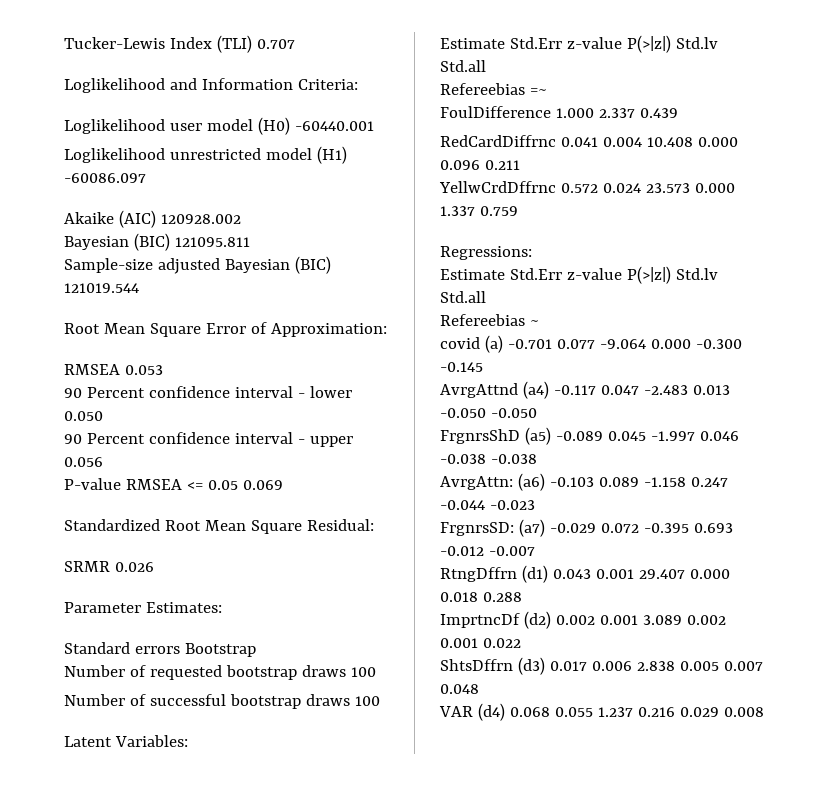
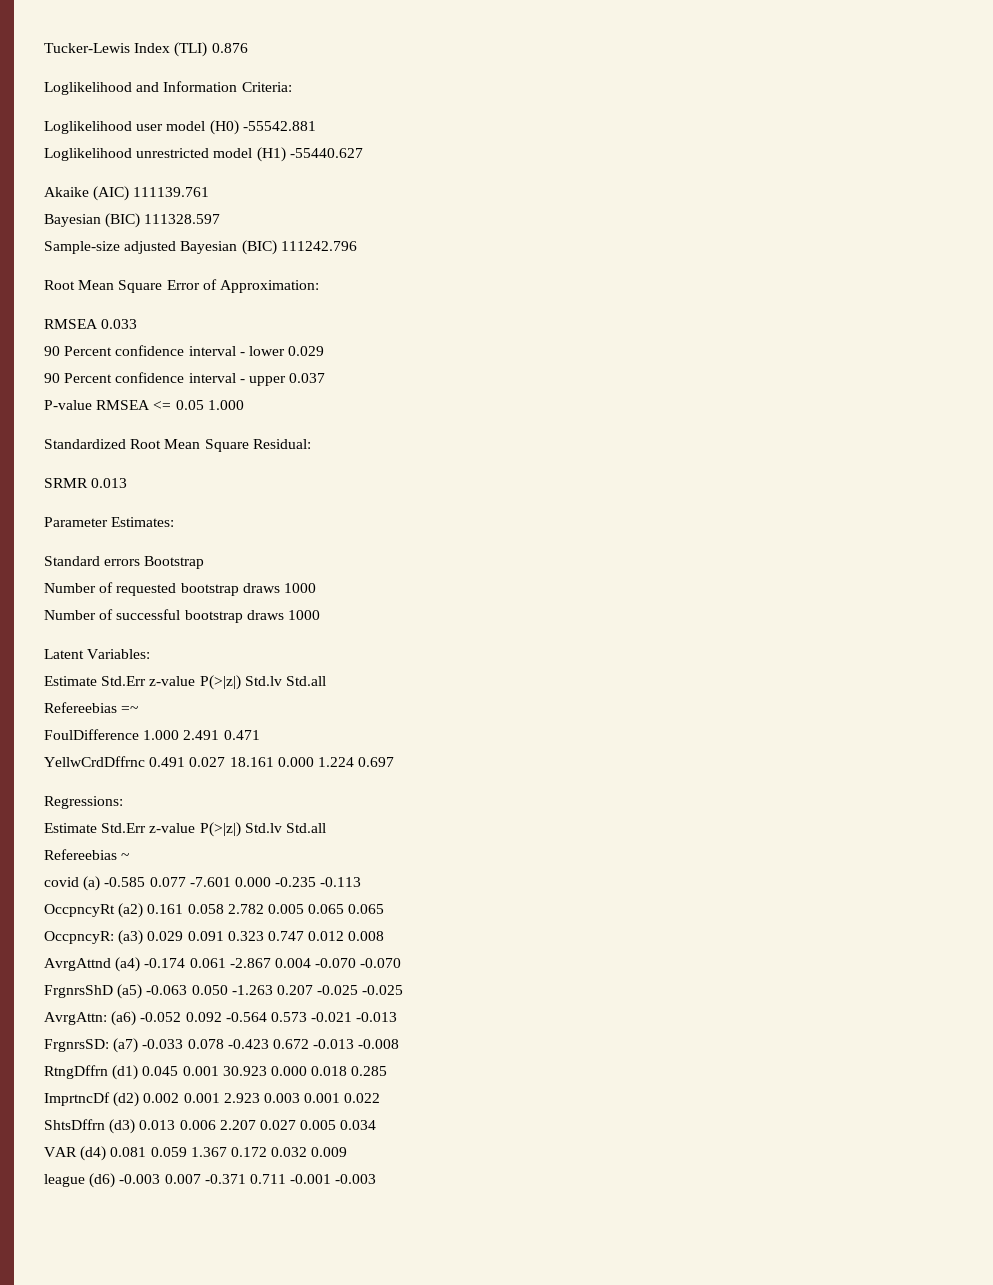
- Tucker-Lewis Index (TLI) 0.707
+ Tucker-Lewis Index (TLI) 0.876
- Loglikelihood user model (H0) -60440.001
+ Loglikelihood user model (H0) -55542.881
- Loglikelihood unrestricted model (H1) -60086.097
+ Loglikelihood unrestricted model (H1) -55440.627
- Akaike (AIC) 120928.002
- Bayesian (BIC) 121095.811
+ Akaike (AIC) 111139.761
+ Bayesian (BIC) 111328.597
- Sample-size adjusted Bayesian (BIC) 121019.544
+ Sample-size adjusted Bayesian (BIC) 111242.796
- RMSEA 0.053
+ RMSEA 0.033
- 90 Percent confidence interval - lower 0.050
+ 90 Percent confidence interval - lower 0.029
- 90 Percent confidence interval - upper 0.056
+ 90 Percent confidence interval - upper 0.037
- P-value RMSEA <= 0.05 0.069
+ P-value RMSEA <= 0.05 1.000
- SRMR 0.026
+ SRMR 0.013
- Number of requested bootstrap draws 100
+ Number of requested bootstrap draws 1000
- Number of successful bootstrap draws 100
+ Number of successful bootstrap draws 1000
- FoulDifference 1.000 2.337 0.439
- RedCardDiffrnc 0.041 0.004 10.408 0.000 0.096 0.211
- YellwCrdDffrnc 0.572 0.024 23.573 0.000 1.337 0.759
+ FoulDifference 1.000 2.491 0.471
+ YellwCrdDffrnc 0.491 0.027 18.161 0.000 1.224 0.697
- covid (a) -0.701 0.077 -9.064 0.000 -0.300 -0.145
- AvrgAttnd (a4) -0.117 0.047 -2.483 0.013 -0.050 -0.050
- FrgnrsShD (a5) -0.089 0.045 -1.997 0.046 -0.038 -0.038
- AvrgAttn: (a6) -0.103 0.089 -1.158 0.247 -0.044 -0.023
- FrgnrsSD: (a7) -0.029 0.072 -0.395 0.693 -0.012 -0.007
+ covid (a) -0.585 0.077 -7.601 0.000 -0.235 -0.113
+ OccpncyRt (a2) 0.161 0.058 2.782 0.005 0.065 0.065
+ OccpncyR: (a3) 0.029 0.091 0.323 0.747 0.012 0.008
+ AvrgAttnd (a4) -0.174 0.061 -2.867 0.004 -0.070 -0.070
+ FrgnrsShD (a5) -0.063 0.050 -1.263 0.207 -0.025 -0.025
+ AvrgAttn: (a6) -0.052 0.092 -0.564 0.573 -0.021 -0.013
+ FrgnrsSD: (a7) -0.033 0.078 -0.423 0.672 -0.013 -0.008
- RtngDffrn (d1) 0.043 0.001 29.407 0.000 0.018 0.288
+ RtngDffrn (d1) 0.045 0.001 30.923 0.000 0.018 0.285
- ImprtncDf (d2) 0.002 0.001 3.089 0.002 0.001 0.022
+ ImprtncDf (d2) 0.002 0.001 2.923 0.003 0.001 0.022
- ShtsDffrn (d3) 0.017 0.006 2.838 0.005 0.007 0.048
- VAR (d4) 0.068 0.055 1.237 0.216 0.029 0.008
+ ShtsDffrn (d3) 0.013 0.006 2.207 0.027 0.005 0.034
+ VAR (d4) 0.081 0.059 1.367 0.172 0.032 0.009
+ league (d6) -0.003 0.007 -0.371 0.711 -0.001 -0.003

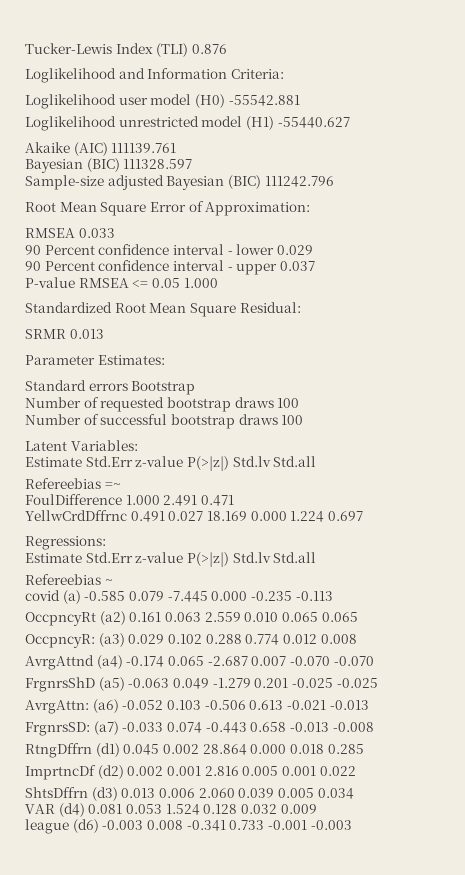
- Number of requested bootstrap draws 1000
+ Number of requested bootstrap draws 100
- Number of successful bootstrap draws 1000
+ Number of successful bootstrap draws 100
- YellwCrdDffrnc 0.491 0.027 18.161 0.000 1.224 0.697
+ YellwCrdDffrnc 0.491 0.027 18.169 0.000 1.224 0.697
- covid (a) -0.585 0.077 -7.601 0.000 -0.235 -0.113
+ covid (a) -0.585 0.079 -7.445 0.000 -0.235 -0.113
- OccpncyRt (a2) 0.161 0.058 2.782 0.005 0.065 0.065
+ OccpncyRt (a2) 0.161 0.063 2.559 0.010 0.065 0.065
- OccpncyR: (a3) 0.029 0.091 0.323 0.747 0.012 0.008
+ OccpncyR: (a3) 0.029 0.102 0.288 0.774 0.012 0.008
- AvrgAttnd (a4) -0.174 0.061 -2.867 0.004 -0.070 -0.070
+ AvrgAttnd (a4) -0.174 0.065 -2.687 0.007 -0.070 -0.070
- FrgnrsShD (a5) -0.063 0.050 -1.263 0.207 -0.025 -0.025
+ FrgnrsShD (a5) -0.063 0.049 -1.279 0.201 -0.025 -0.025
- AvrgAttn: (a6) -0.052 0.092 -0.564 0.573 -0.021 -0.013
+ AvrgAttn: (a6) -0.052 0.103 -0.506 0.613 -0.021 -0.013
- FrgnrsSD: (a7) -0.033 0.078 -0.423 0.672 -0.013 -0.008
+ FrgnrsSD: (a7) -0.033 0.074 -0.443 0.658 -0.013 -0.008
- RtngDffrn (d1) 0.045 0.001 30.923 0.000 0.018 0.285
+ RtngDffrn (d1) 0.045 0.002 28.864 0.000 0.018 0.285
- ImprtncDf (d2) 0.002 0.001 2.923 0.003 0.001 0.022
+ ImprtncDf (d2) 0.002 0.001 2.816 0.005 0.001 0.022
- ShtsDffrn (d3) 0.013 0.006 2.207 0.027 0.005 0.034
+ ShtsDffrn (d3) 0.013 0.006 2.060 0.039 0.005 0.034
- VAR (d4) 0.081 0.059 1.367 0.172 0.032 0.009
+ VAR (d4) 0.081 0.053 1.524 0.128 0.032 0.009
- league (d6) -0.003 0.007 -0.371 0.711 -0.001 -0.003
+ league (d6) -0.003 0.008 -0.341 0.733 -0.001 -0.003

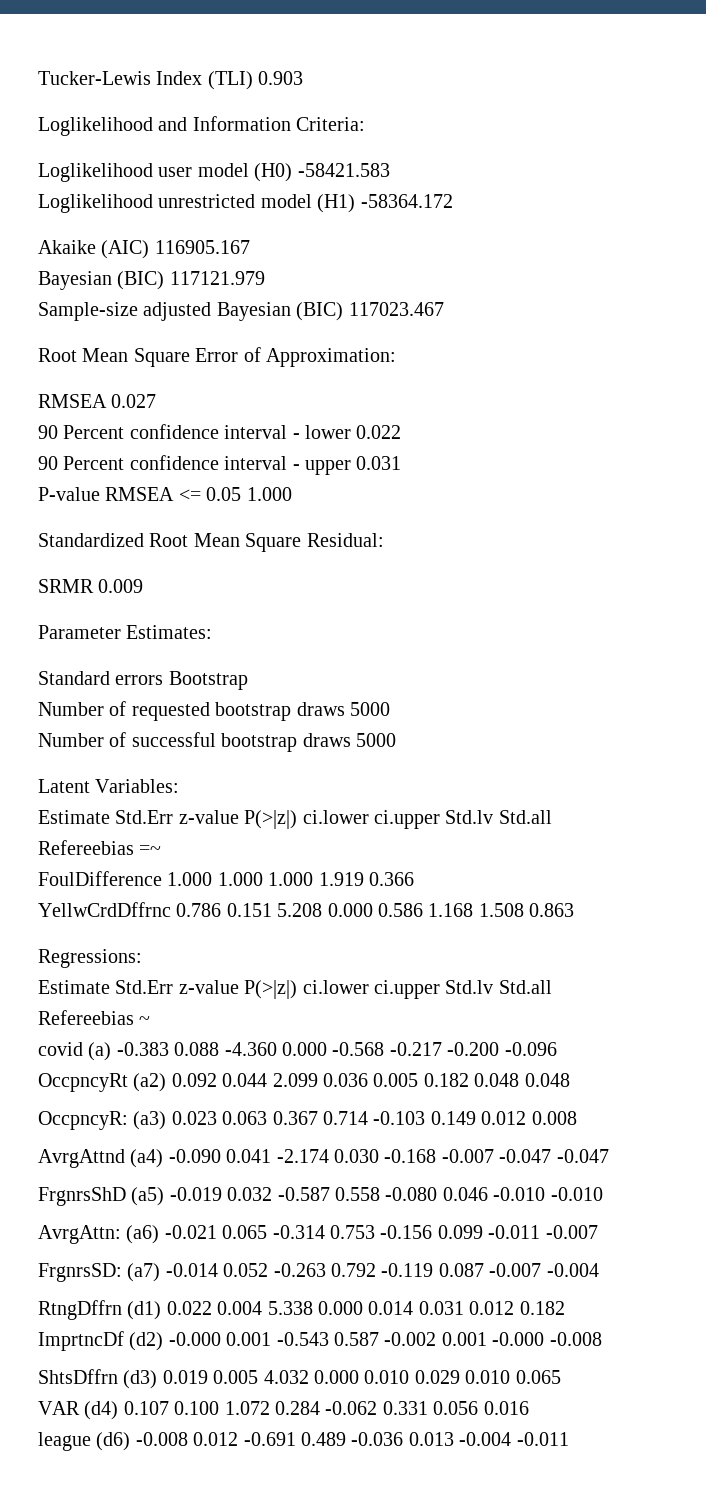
- Tucker-Lewis Index (TLI) 0.876
+ Tucker-Lewis Index (TLI) 0.903
- Loglikelihood user model (H0) -55542.881
+ Loglikelihood user model (H0) -58421.583
- Loglikelihood unrestricted model (H1) -55440.627
+ Loglikelihood unrestricted model (H1) -58364.172
- Akaike (AIC) 111139.761
- Bayesian (BIC) 111328.597
+ Akaike (AIC) 116905.167
+ Bayesian (BIC) 117121.979
- Sample-size adjusted Bayesian (BIC) 111242.796
+ Sample-size adjusted Bayesian (BIC) 117023.467
- RMSEA 0.033
+ RMSEA 0.027
- 90 Percent confidence interval - lower 0.029
+ 90 Percent confidence interval - lower 0.022
- 90 Percent confidence interval - upper 0.037
+ 90 Percent confidence interval - upper 0.031
- SRMR 0.013
+ SRMR 0.009
- Number of requested bootstrap draws 100
+ Number of requested bootstrap draws 5000
- Number of successful bootstrap draws 100
+ Number of successful bootstrap draws 5000
  Latent Variables:
- Estimate Std.Err z-value P(>|z|) Std.lv Std.all
+ Estimate Std.Err z-value P(>|z|) ci.lower ci.upper Std.lv Std.all
- FoulDifference 1.000 2.491 0.471
- YellwCrdDffrnc 0.491 0.027 18.169 0.000 1.224 0.697
+ FoulDifference 1.000 1.000 1.000 1.919 0.366
+ YellwCrdDffrnc 0.786 0.151 5.208 0.000 0.586 1.168 1.508 0.863
  Regressions:
- Estimate Std.Err z-value P(>|z|) Std.lv Std.all
+ Estimate Std.Err z-value P(>|z|) ci.lower ci.upper Std.lv Std.all
- covid (a) -0.585 0.079 -7.445 0.000 -0.235 -0.113
- OccpncyRt (a2) 0.161 0.063 2.559 0.010 0.065 0.065
- OccpncyR: (a3) 0.029 0.102 0.288 0.774 0.012 0.008
- AvrgAttnd (a4) -0.174 0.065 -2.687 0.007 -0.070 -0.070
- FrgnrsShD (a5) -0.063 0.049 -1.279 0.201 -0.025 -0.025
- AvrgAttn: (a6) -0.052 0.103 -0.506 0.613 -0.021 -0.013
- FrgnrsSD: (a7) -0.033 0.074 -0.443 0.658 -0.013 -0.008
- RtngDffrn (d1) 0.045 0.002 28.864 0.000 0.018 0.285
- ImprtncDf (d2) 0.002 0.001 2.816 0.005 0.001 0.022
- ShtsDffrn (d3) 0.013 0.006 2.060 0.039 0.005 0.034
- VAR (d4) 0.081 0.053 1.524 0.128 0.032 0.009
- league (d6) -0.003 0.008 -0.341 0.733 -0.001 -0.003
+ covid (a) -0.383 0.088 -4.360 0.000 -0.568 -0.217 -0.200 -0.096
+ OccpncyRt (a2) 0.092 0.044 2.099 0.036 0.005 0.182 0.048 0.048
+ OccpncyR: (a3) 0.023 0.063 0.367 0.714 -0.103 0.149 0.012 0.008
+ AvrgAttnd (a4) -0.090 0.041 -2.174 0.030 -0.168 -0.007 -0.047 -0.047
+ FrgnrsShD (a5) -0.019 0.032 -0.587 0.558 -0.080 0.046 -0.010 -0.010
+ AvrgAttn: (a6) -0.021 0.065 -0.314 0.753 -0.156 0.099 -0.011 -0.007
+ FrgnrsSD: (a7) -0.014 0.052 -0.263 0.792 -0.119 0.087 -0.007 -0.004
+ RtngDffrn (d1) 0.022 0.004 5.338 0.000 0.014 0.031 0.012 0.182
+ ImprtncDf (d2) -0.000 0.001 -0.543 0.587 -0.002 0.001 -0.000 -0.008
+ ShtsDffrn (d3) 0.019 0.005 4.032 0.000 0.010 0.029 0.010 0.065
+ VAR (d4) 0.107 0.100 1.072 0.284 -0.062 0.331 0.056 0.016
+ league (d6) -0.008 0.012 -0.691 0.489 -0.036 0.013 -0.004 -0.011

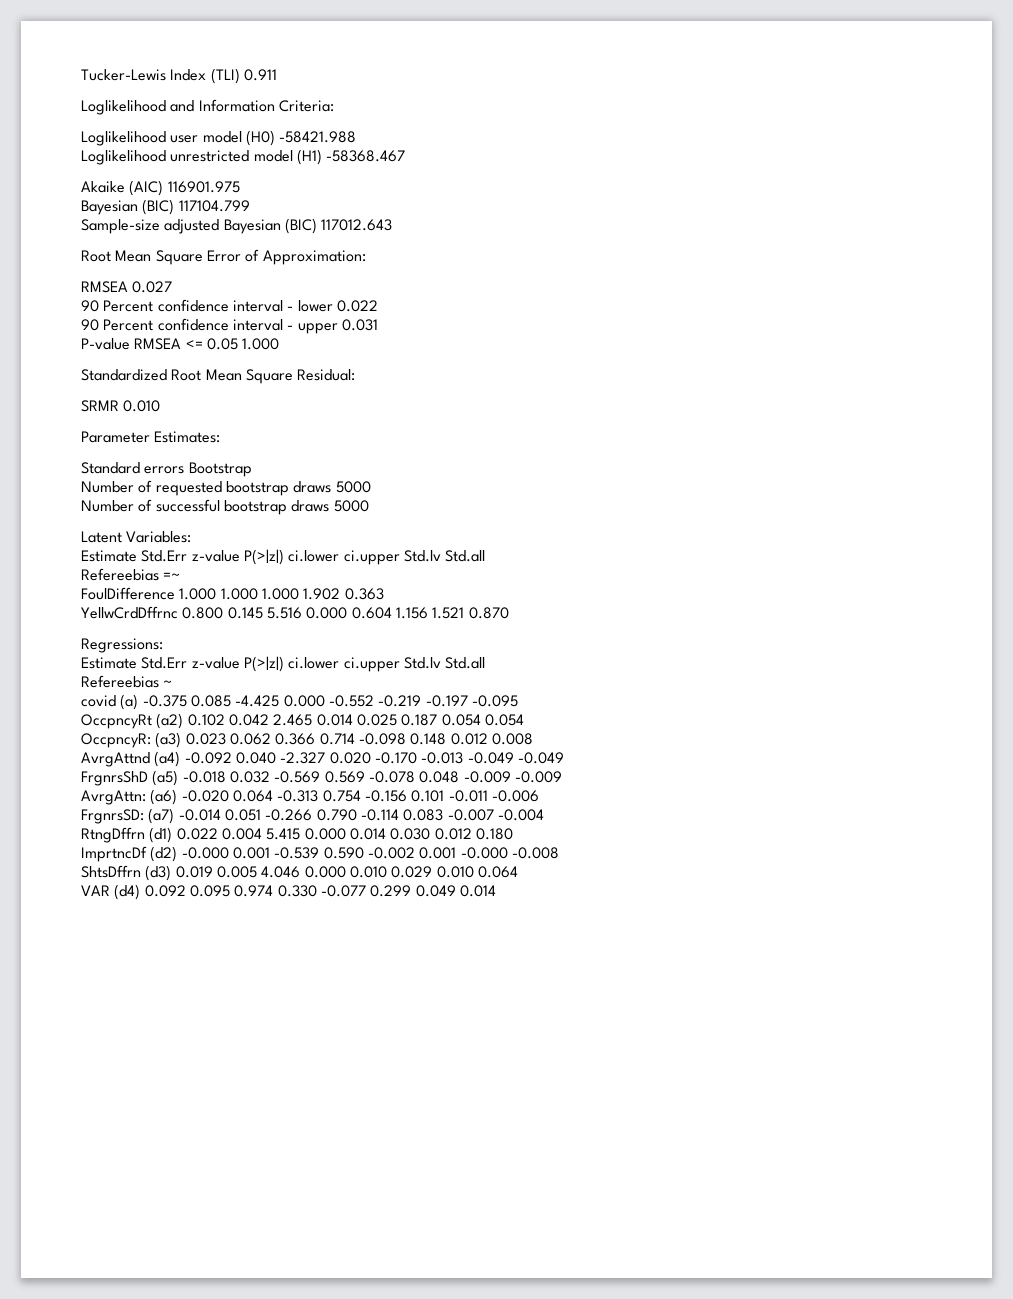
- Tucker-Lewis Index (TLI) 0.903
+ Tucker-Lewis Index (TLI) 0.911
- Loglikelihood user model (H0) -58421.583
+ Loglikelihood user model (H0) -58421.988
- Loglikelihood unrestricted model (H1) -58364.172
+ Loglikelihood unrestricted model (H1) -58368.467
- Akaike (AIC) 116905.167
- Bayesian (BIC) 117121.979
+ Akaike (AIC) 116901.975
+ Bayesian (BIC) 117104.799
- Sample-size adjusted Bayesian (BIC) 117023.467
+ Sample-size adjusted Bayesian (BIC) 117012.643
- SRMR 0.009
+ SRMR 0.010
- FoulDifference 1.000 1.000 1.000 1.919 0.366
+ FoulDifference 1.000 1.000 1.000 1.902 0.363
- YellwCrdDffrnc 0.786 0.151 5.208 0.000 0.586 1.168 1.508 0.863
+ YellwCrdDffrnc 0.800 0.145 5.516 0.000 0.604 1.156 1.521 0.870
- covid (a) -0.383 0.088 -4.360 0.000 -0.568 -0.217 -0.200 -0.096
- OccpncyRt (a2) 0.092 0.044 2.099 0.036 0.005 0.182 0.048 0.048
- OccpncyR: (a3) 0.023 0.063 0.367 0.714 -0.103 0.149 0.012 0.008
- AvrgAttnd (a4) -0.090 0.041 -2.174 0.030 -0.168 -0.007 -0.047 -0.047
- FrgnrsShD (a5) -0.019 0.032 -0.587 0.558 -0.080 0.046 -0.010 -0.010
- AvrgAttn: (a6) -0.021 0.065 -0.314 0.753 -0.156 0.099 -0.011 -0.007
- FrgnrsSD: (a7) -0.014 0.052 -0.263 0.792 -0.119 0.087 -0.007 -0.004
+ covid (a) -0.375 0.085 -4.425 0.000 -0.552 -0.219 -0.197 -0.095
+ OccpncyRt (a2) 0.102 0.042 2.465 0.014 0.025 0.187 0.054 0.054
+ OccpncyR: (a3) 0.023 0.062 0.366 0.714 -0.098 0.148 0.012 0.008
+ AvrgAttnd (a4) -0.092 0.040 -2.327 0.020 -0.170 -0.013 -0.049 -0.049
+ FrgnrsShD (a5) -0.018 0.032 -0.569 0.569 -0.078 0.048 -0.009 -0.009
+ AvrgAttn: (a6) -0.020 0.064 -0.313 0.754 -0.156 0.101 -0.011 -0.006
+ FrgnrsSD: (a7) -0.014 0.051 -0.266 0.790 -0.114 0.083 -0.007 -0.004
- RtngDffrn (d1) 0.022 0.004 5.338 0.000 0.014 0.031 0.012 0.182
+ RtngDffrn (d1) 0.022 0.004 5.415 0.000 0.014 0.030 0.012 0.180
- ImprtncDf (d2) -0.000 0.001 -0.543 0.587 -0.002 0.001 -0.000 -0.008
+ ImprtncDf (d2) -0.000 0.001 -0.539 0.590 -0.002 0.001 -0.000 -0.008
- ShtsDffrn (d3) 0.019 0.005 4.032 0.000 0.010 0.029 0.010 0.065
+ ShtsDffrn (d3) 0.019 0.005 4.046 0.000 0.010 0.029 0.010 0.064
- VAR (d4) 0.107 0.100 1.072 0.284 -0.062 0.331 0.056 0.016
- league (d6) -0.008 0.012 -0.691 0.489 -0.036 0.013 -0.004 -0.011
+ VAR (d4) 0.092 0.095 0.974 0.330 -0.077 0.299 0.049 0.014

